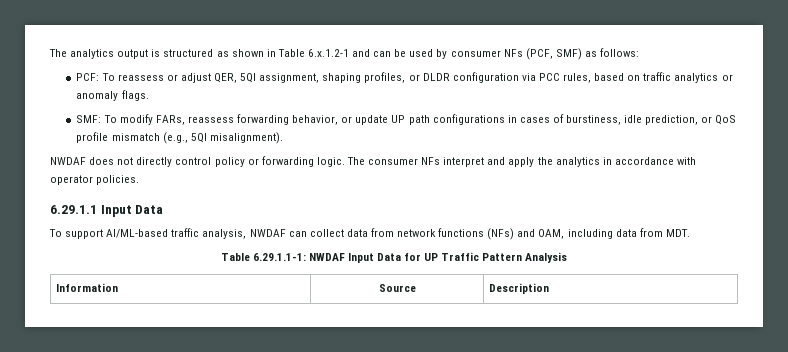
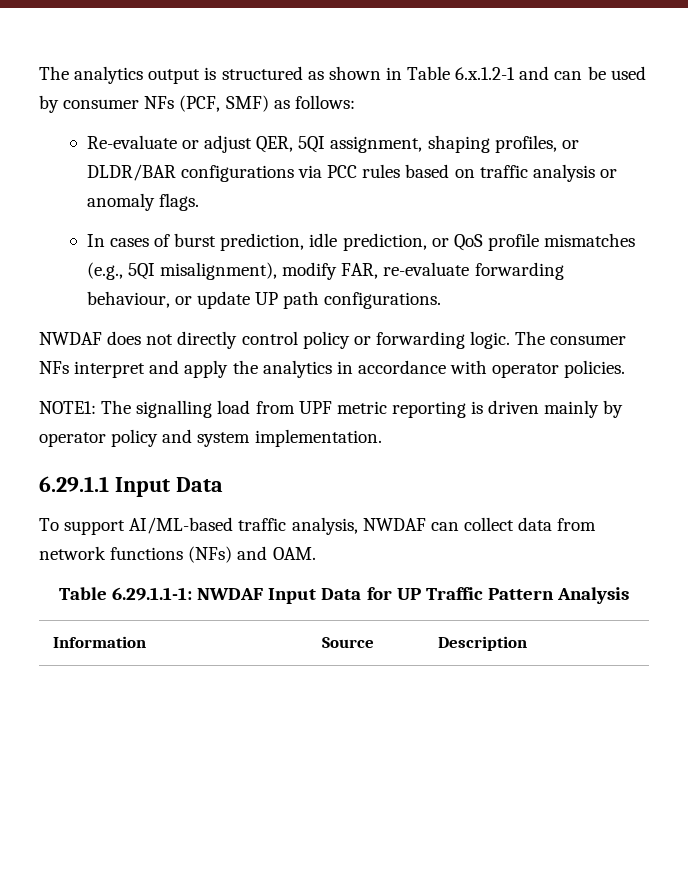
- PCF: To reassess or adjust QER, 5QI assignment, shaping profiles, or DLDR configuration via PCC rules, based on traffic analytics or anomaly flags.
+ Re-evaluate or adjust QER, 5QI assignment, shaping profiles, or DLDR/BAR configurations via PCC rules based on traffic analysis or anomaly flags.
- SMF: To modify FARs, reassess forwarding behavior, or update UP path configurations in cases of burstiness, idle prediction, or QoS profile mismatch (e.g., 5QI misalignment).
+ In cases of burst prediction, idle prediction, or QoS profile mismatches (e.g., 5QI misalignment), modify FAR, re-evaluate forwarding behaviour, or update UP path configurations.
+ NOTE1: The signalling load from UPF metric reporting is driven mainly by operator policy and system implementation.
- To support AI/ML-based traffic analysis, NWDAF can collect data from network functions (NFs) and OAM, including data from MDT.
+ To support AI/ML-based traffic analysis, NWDAF can collect data from network functions (NFs) and OAM.

